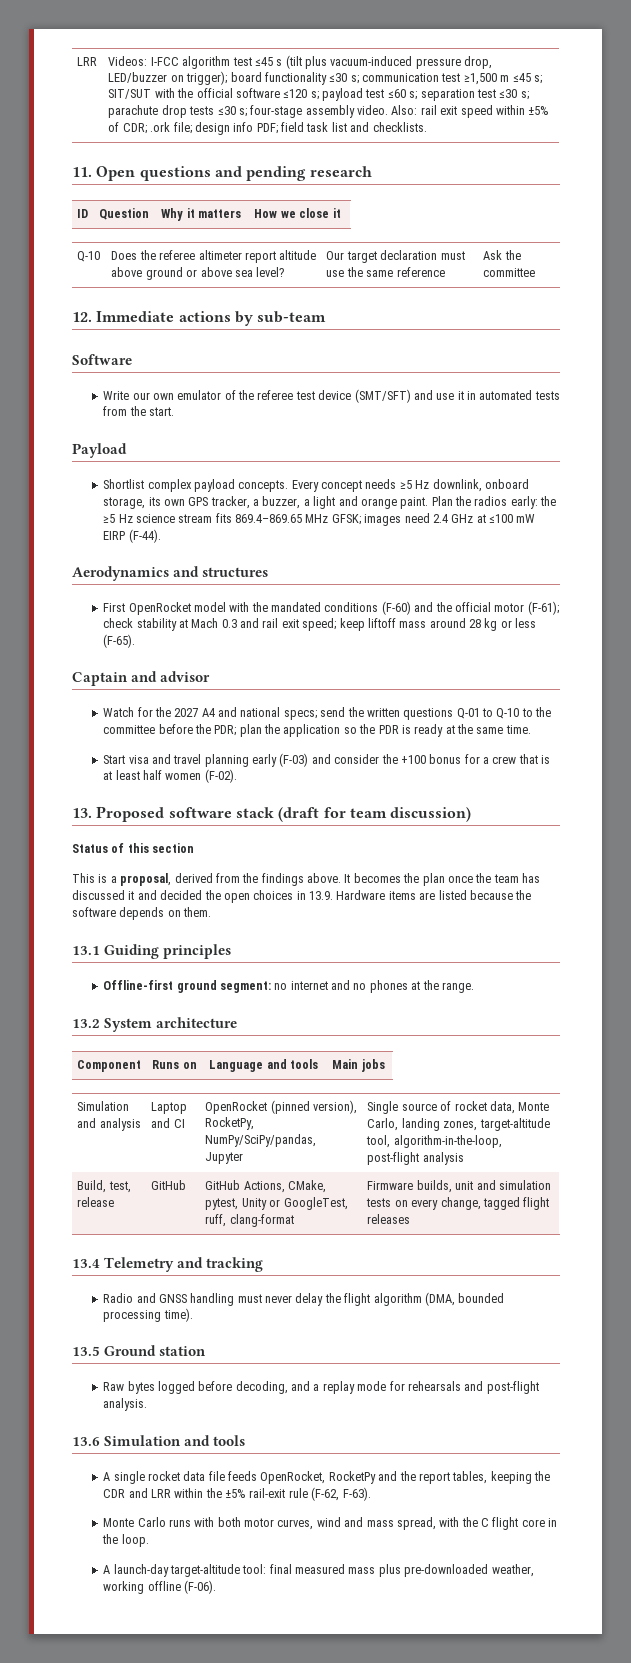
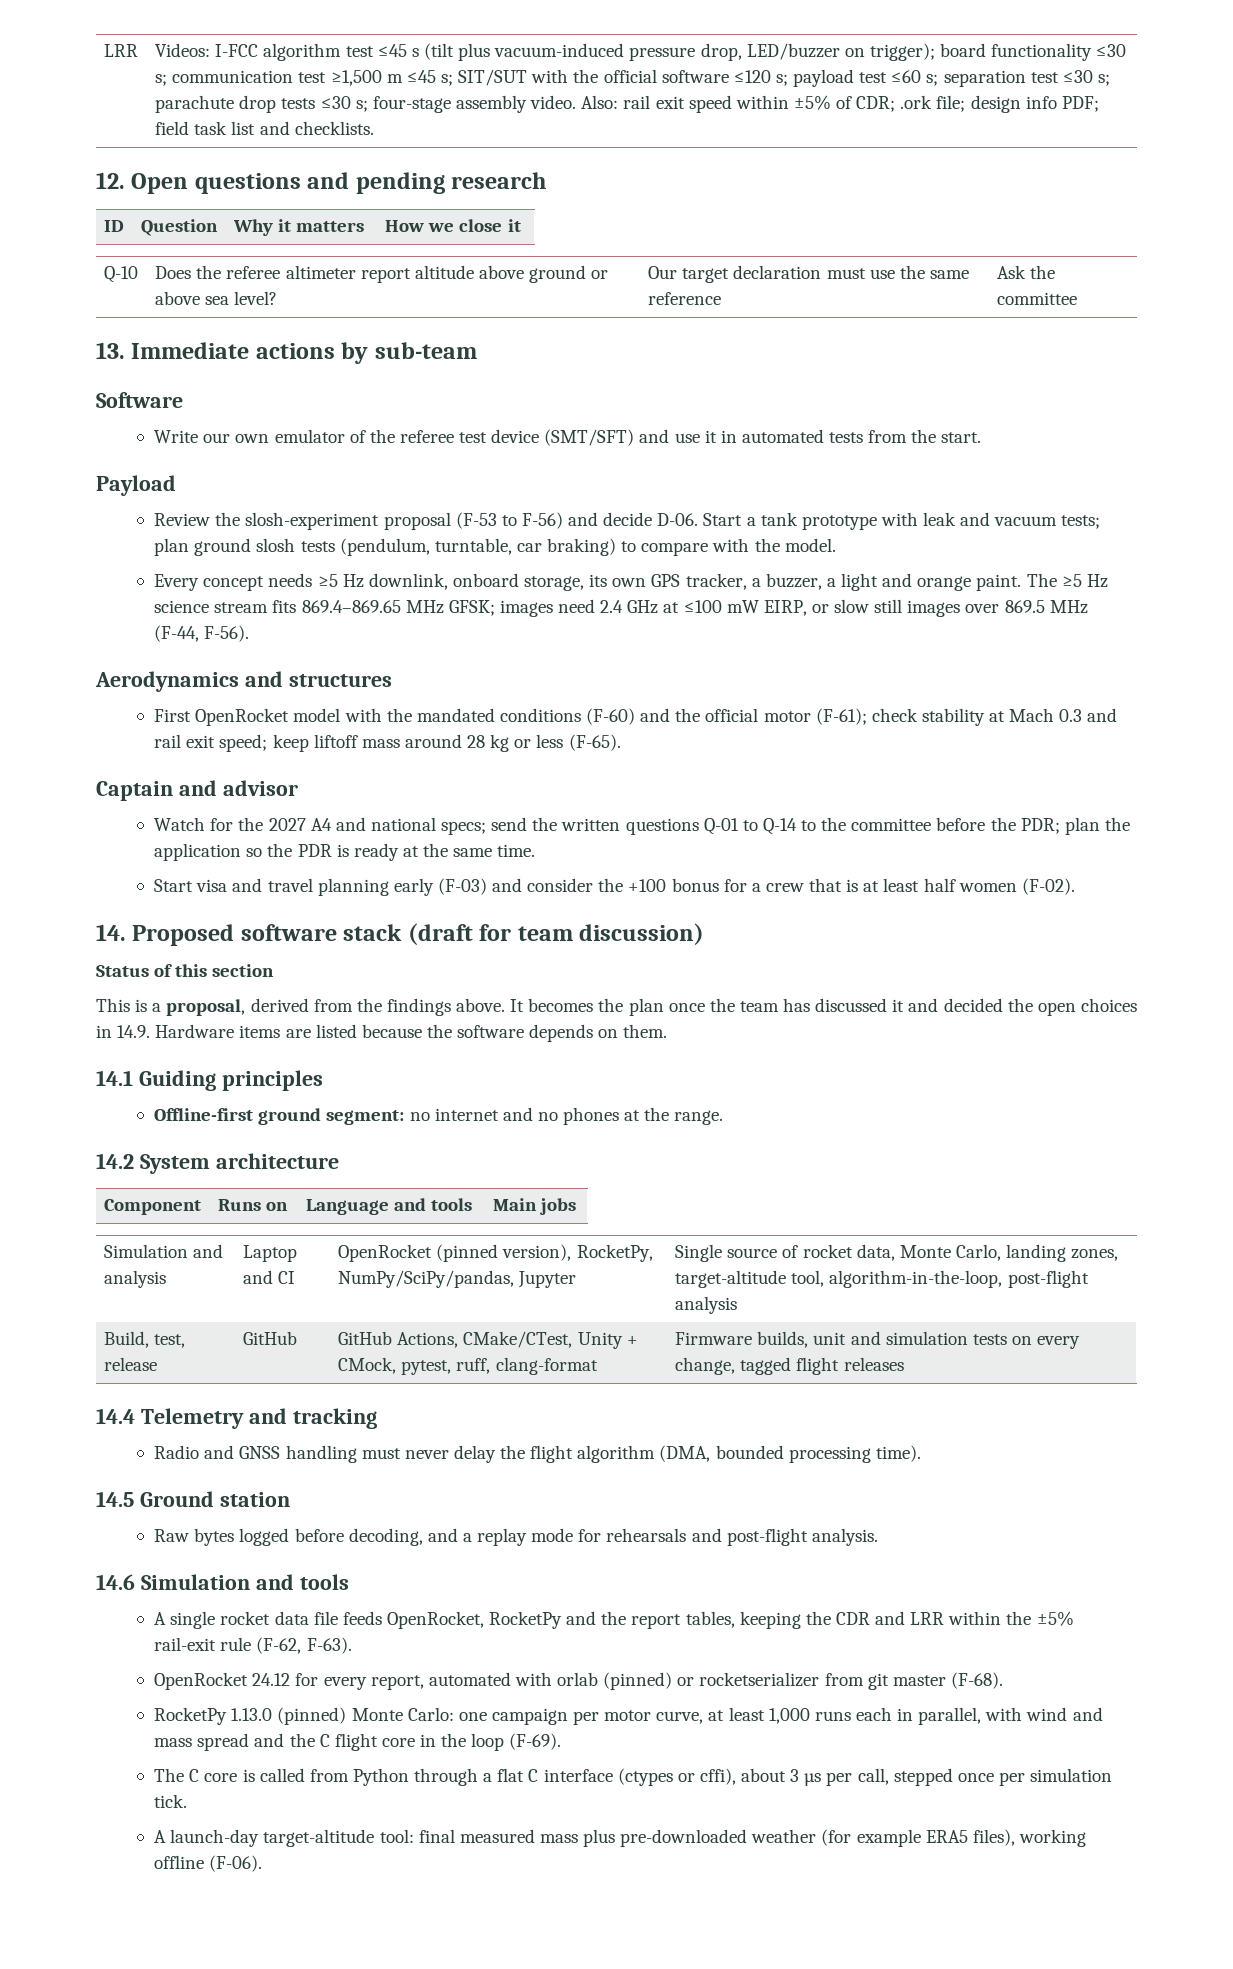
- 11. Open questions and pending research
+ 12. Open questions and pending research
- 12. Immediate actions by sub-team
+ 13. Immediate actions by sub-team
- Shortlist complex payload concepts. Every concept needs ≥5 Hz downlink, onboard storage, its own GPS tracker, a buzzer, a light and orange paint.
+ Review the slosh-experiment proposal (F-53 to F-56) and decide D-06. Start a tank prototype with leak and vacuum tests; plan ground slosh tests (pendulum, turntable, car braking) to compare with the model.
+ Every concept needs ≥5 Hz downlink, onboard storage, its own GPS tracker, a buzzer, a light and orange paint.
- Plan the radios early: the ≥5 Hz science stream fits 869.4–869.65 MHz GFSK; images need 2.4 GHz at ≤100 mW EIRP (F-44).
+ The ≥5 Hz science stream fits 869.4–869.65 MHz GFSK; images need 2.4 GHz at ≤100 mW EIRP, or slow still images over 869.5 MHz (F-44, F-56).
- Watch for the 2027 A4 and national specs; send the written questions Q-01 to Q-10 to the committee before the PDR; plan the application so the PDR is ready at the same time.
+ Watch for the 2027 A4 and national specs; send the written questions Q-01 to Q-14 to the committee before the PDR; plan the application so the PDR is ready at the same time.
- 13. Proposed software stack (draft for team discussion)
+ 14. Proposed software stack (draft for team discussion)
- It becomes the plan once the team has discussed it and decided the open choices in 13.9. Hardware items are listed because the software depends on them.
+ It becomes the plan once the team has discussed it and decided the open choices in 14.9. Hardware items are listed because the software depends on them.
- 13.1 Guiding principles
+ 14.1 Guiding principles
- 13.2 System architecture
+ 14.2 System architecture
- Build, test, release | GitHub | GitHub Actions, CMake, pytest, Unity or GoogleTest, ruff, clang-format | Firmware builds, unit and simulation tests on every change, tagged flight releases
+ Build, test, release | GitHub | GitHub Actions, CMake/CTest, Unity + CMock, pytest, ruff, clang-format | Firmware builds, unit and simulation tests on every change, tagged flight releases
- 13.4 Telemetry and tracking
+ 14.4 Telemetry and tracking
- 13.5 Ground station
+ 14.5 Ground station
- 13.6 Simulation and tools
+ 14.6 Simulation and tools
- Monte Carlo runs with both motor curves, wind and mass spread, with the C flight core in the loop.
+ OpenRocket 24.12 for every report, automated with orlab (pinned) or rocketserializer from git master (F-68).
+ RocketPy 1.13.0 (pinned) Monte Carlo: one campaign per motor curve, at least 1,000 runs each in parallel, with wind and mass spread and the C flight core in the loop (F-69).
+ The C core is called from Python through a flat C interface (ctypes or cffi), about 3 µs per call, stepped once per simulation tick.
- A launch-day target-altitude tool: final measured mass plus pre-downloaded weather, working offline (F-06).
+ A launch-day target-altitude tool: final measured mass plus pre-downloaded weather (for example ERA5 files), working offline (F-06).

